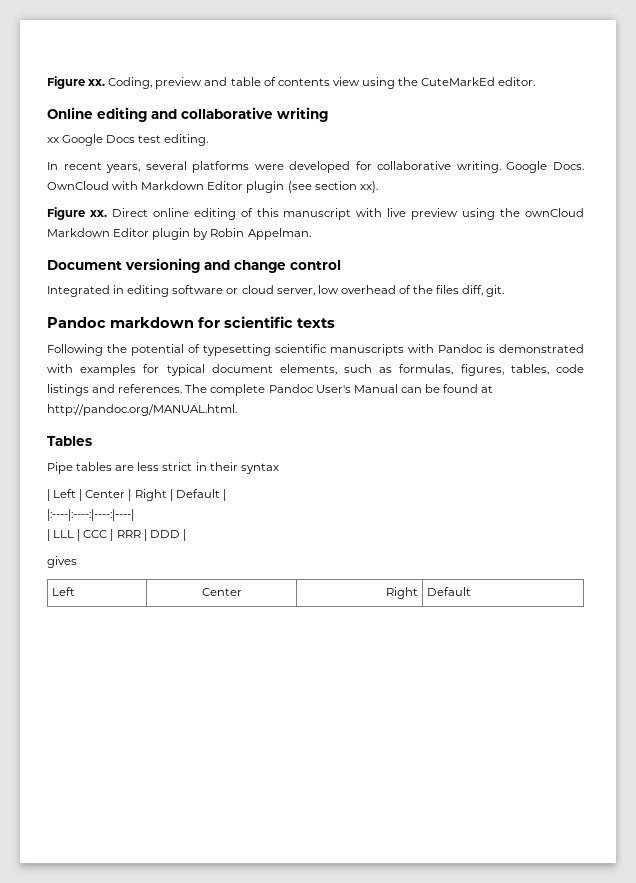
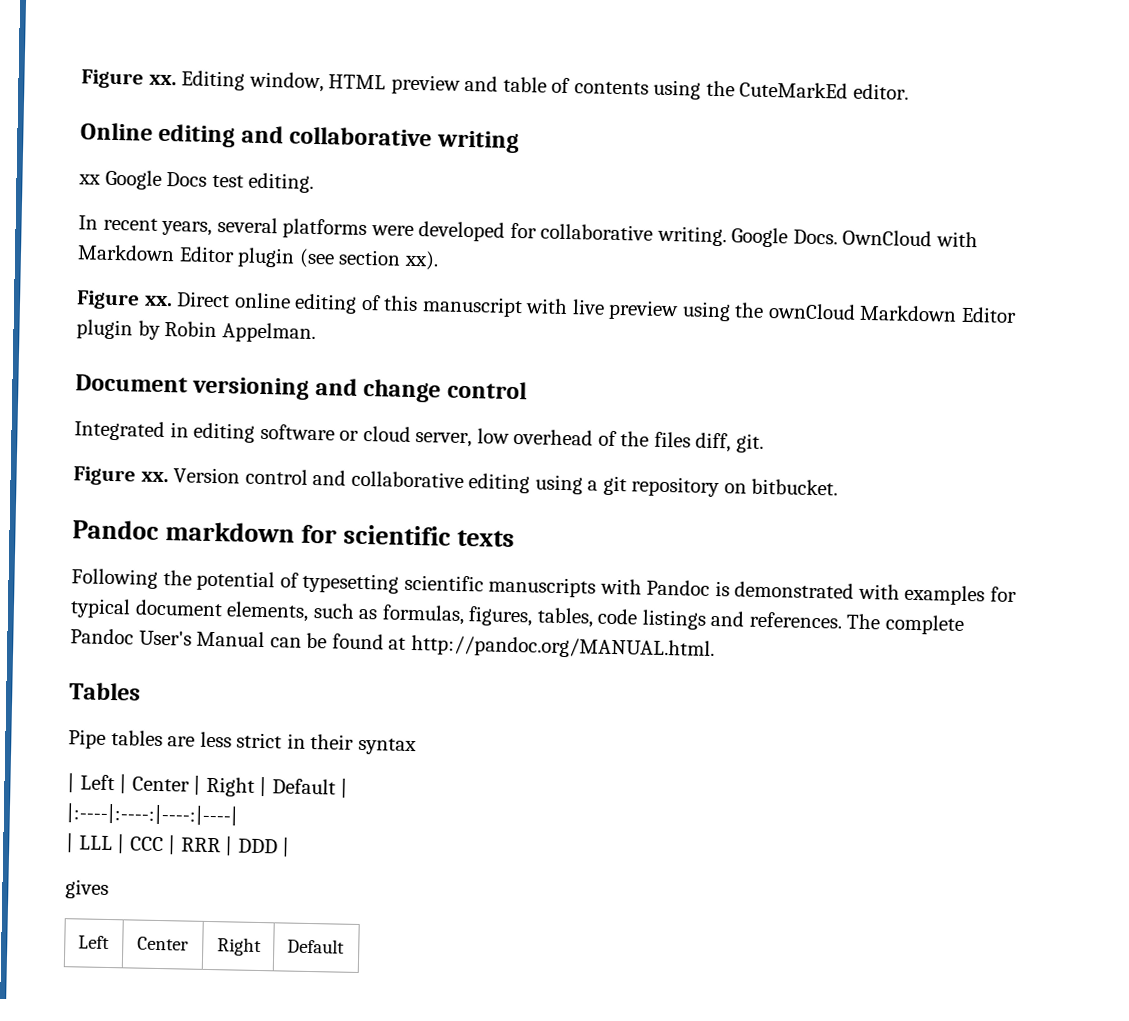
- Figure xx. Coding, preview and table of contents view using the CuteMarkEd editor.
+ Figure xx. Editing window, HTML preview and table of contents using the CuteMarkEd editor.
+ Figure xx. Version control and collaborative editing using a git repository on bitbucket.

